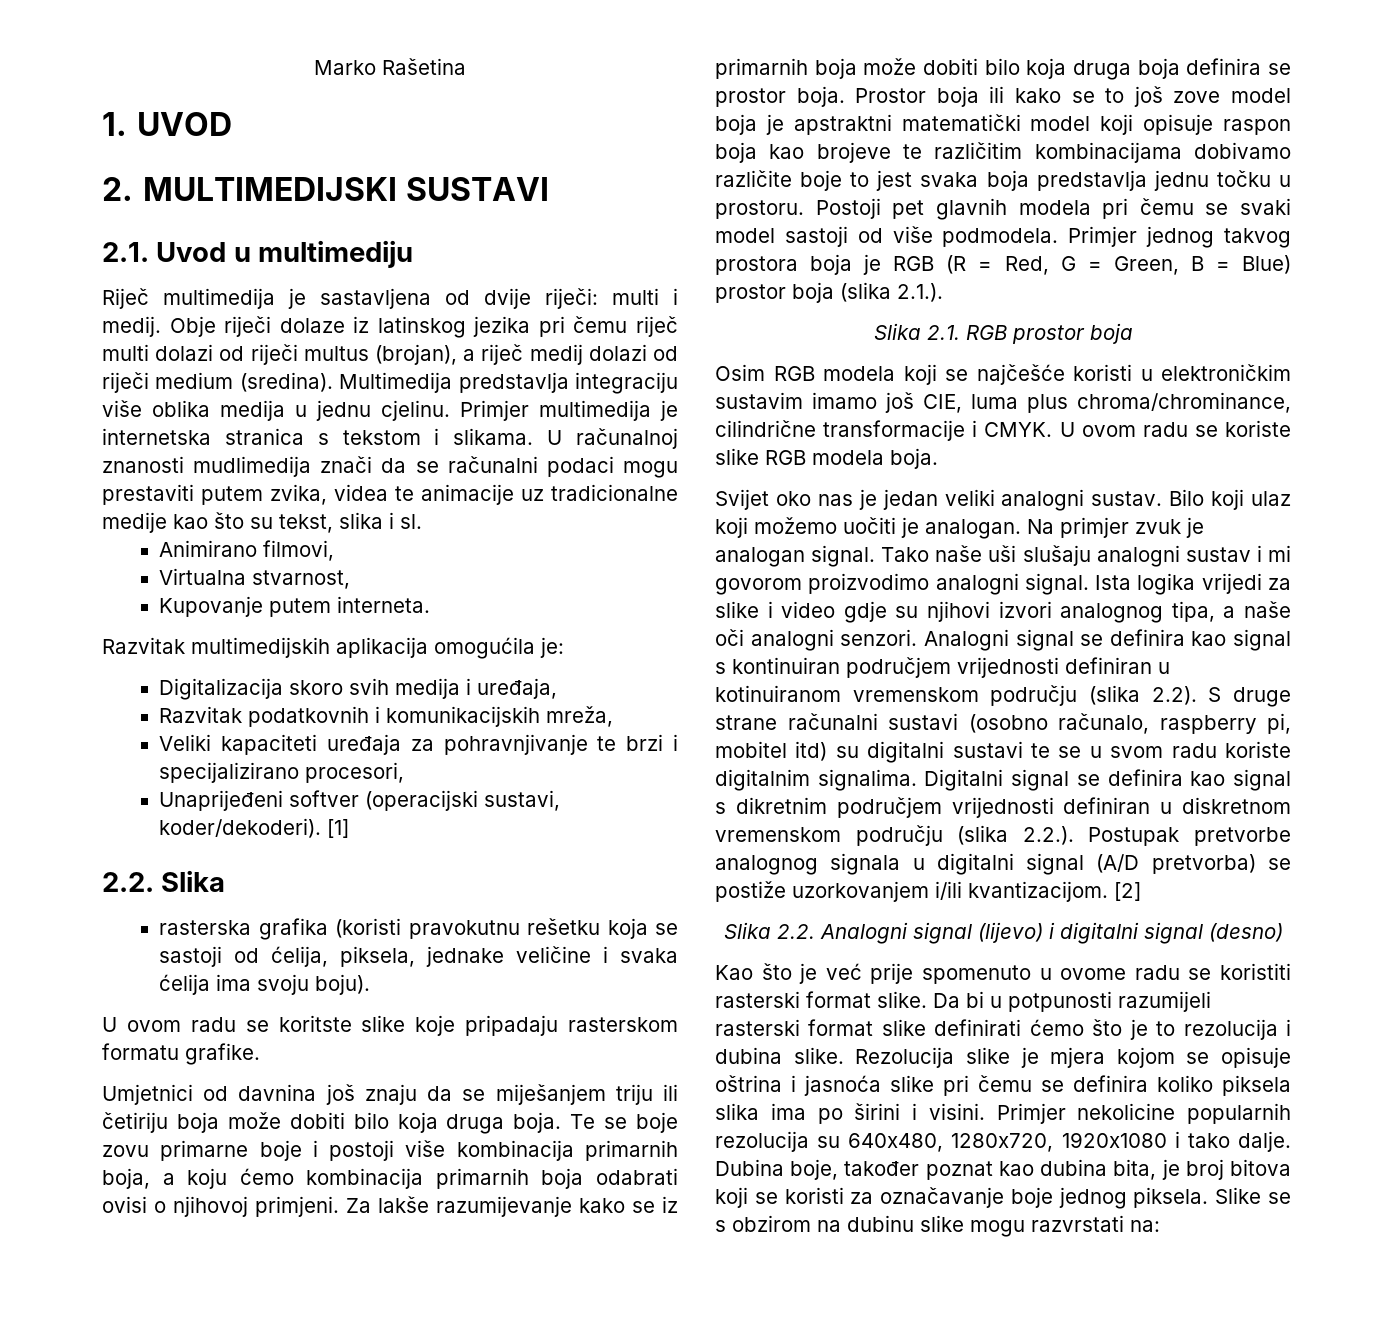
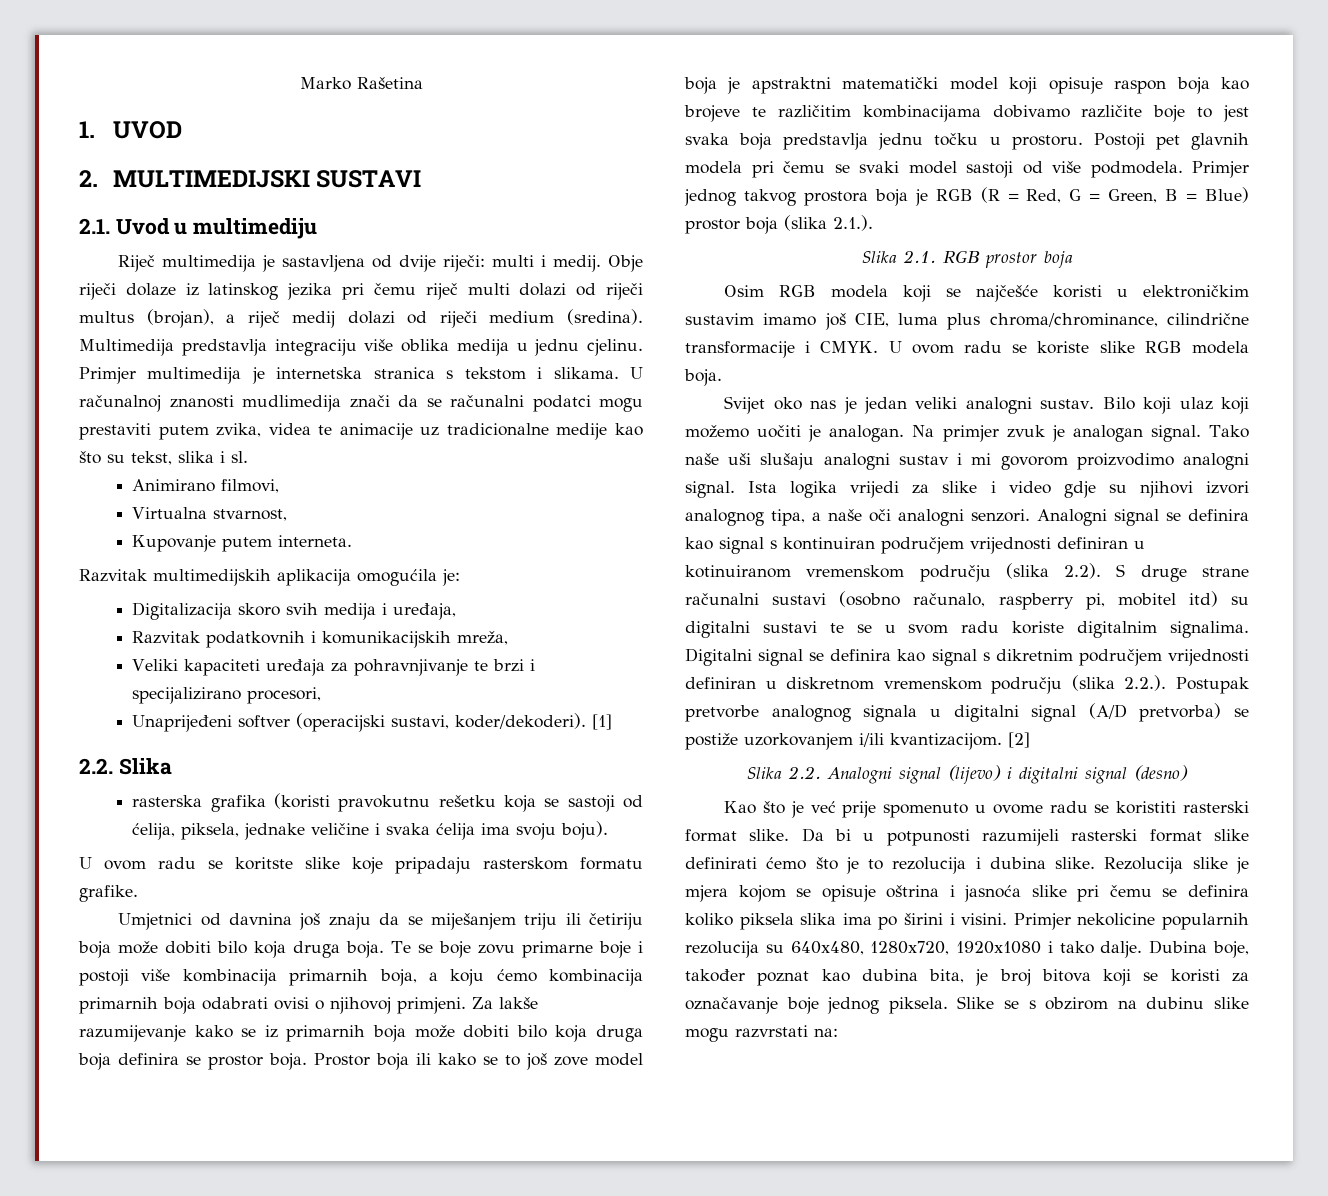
- U računalnoj znanosti mudlimedija znači da se računalni podaci mogu prestaviti putem zvika, videa te animacije uz tradicionalne medije kao što su tekst, slika i sl.
+ U računalnoj znanosti mudlimedija znači da se računalni podatci mogu prestaviti putem zvika, videa te animacije uz tradicionalne medije kao što su tekst, slika i sl.

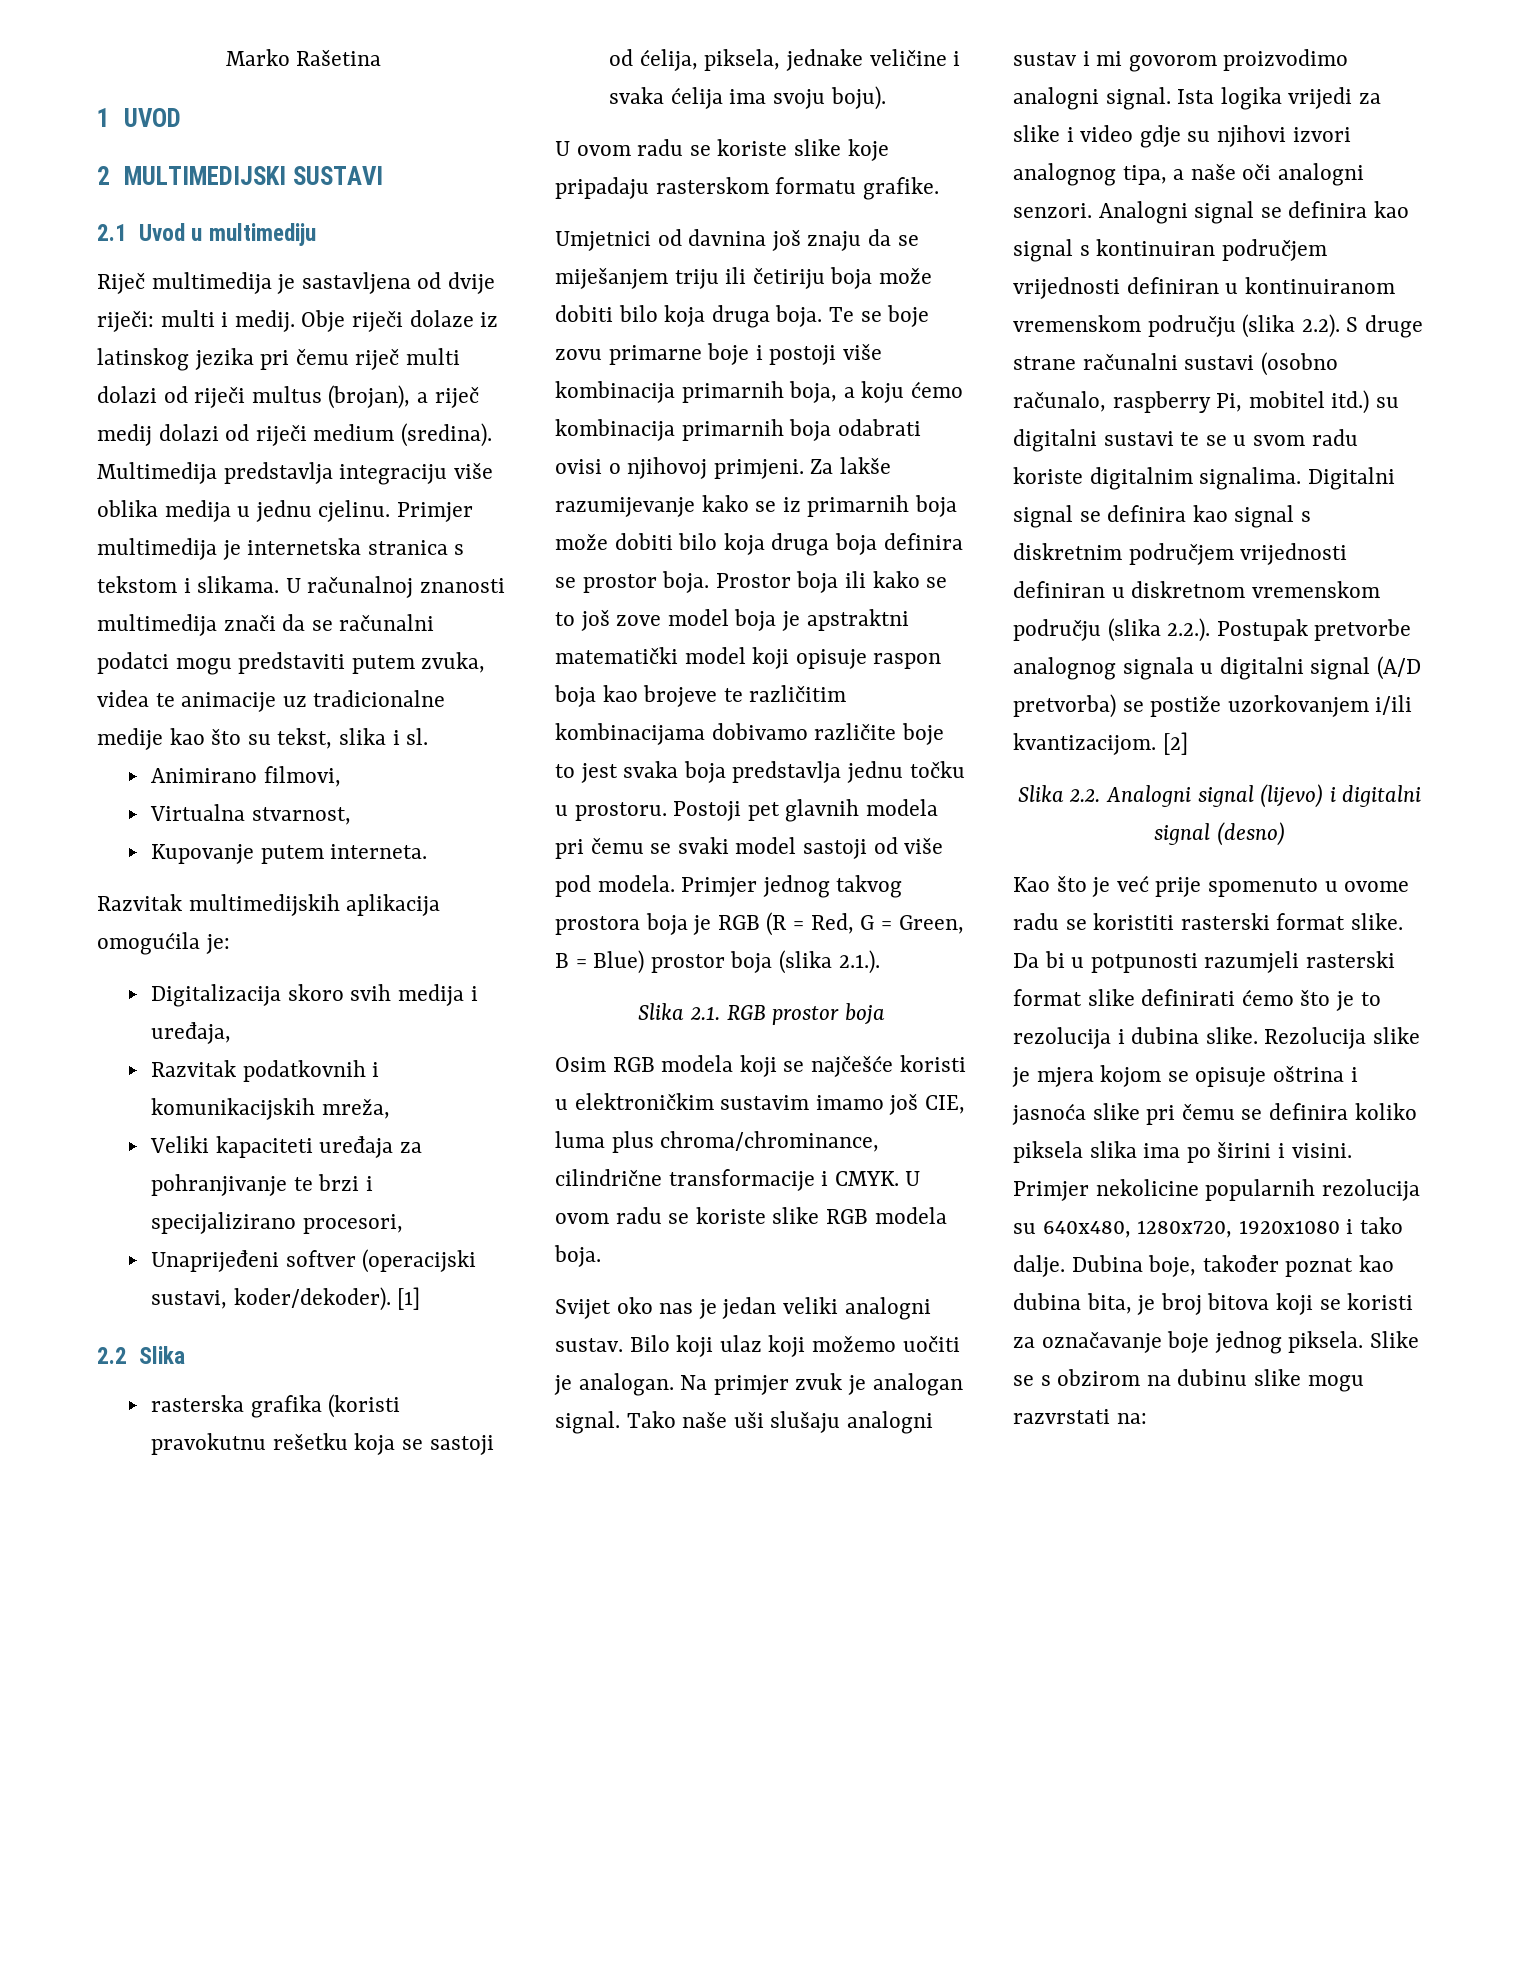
- 1. UVOD
+ 1 UVOD
- 2. MULTIMEDIJSKI SUSTAVI
+ 2 MULTIMEDIJSKI SUSTAVI
- 2.1. Uvod u multimediju
+ 2.1 Uvod u multimediju
- U računalnoj znanosti mudlimedija znači da se računalni podatci mogu prestaviti putem zvika, videa te animacije uz tradicionalne medije kao što su tekst, slika i sl.
+ U računalnoj znanosti multimedija znači da se računalni podatci mogu predstaviti putem zvuka, videa te animacije uz tradicionalne medije kao što su tekst, slika i sl.
- Veliki kapaciteti uređaja za pohravnjivanje te brzi i specijalizirano procesori,
+ Veliki kapaciteti uređaja za pohranjivanje te brzi i specijalizirano procesori,
- Unaprijeđeni softver (operacijski sustavi, koder/dekoderi).
+ Unaprijeđeni softver (operacijski sustavi, koder/dekoder).
- 2.2. Slika
+ 2.2 Slika
- U ovom radu se koritste slike koje pripadaju rasterskom formatu grafike.
+ U ovom radu se koriste slike koje pripadaju rasterskom formatu grafike.
- Postoji pet glavnih modela pri čemu se svaki model sastoji od više podmodela.
+ Postoji pet glavnih modela pri čemu se svaki model sastoji od više pod modela.
- Analogni signal se definira kao signal s kontinuiran područjem vrijednosti definiran u kotinuiranom vremenskom području (slika 2.2). S druge strane računalni sustavi (osobno računalo, raspberry pi, mobitel itd) su digitalni sustavi te se u svom radu koriste digitalnim signalima.
+ Analogni signal se definira kao signal s kontinuiran područjem vrijednosti definiran u kontinuiranom vremenskom području (slika 2.2). S druge strane računalni sustavi (osobno računalo, raspberry Pi, mobitel itd.) su digitalni sustavi te se u svom radu koriste digitalnim signalima.
- Digitalni signal se definira kao signal s dikretnim područjem vrijednosti definiran u diskretnom vremenskom području (slika 2.2.). Postupak pretvorbe analognog signala u digitalni signal (A/D pretvorba) se postiže uzorkovanjem i/ili kvantizacijom.
+ Digitalni signal se definira kao signal s diskretnim područjem vrijednosti definiran u diskretnom vremenskom području (slika 2.2.). Postupak pretvorbe analognog signala u digitalni signal (A/D pretvorba) se postiže uzorkovanjem i/ili kvantizacijom.
- Da bi u potpunosti razumijeli rasterski format slike definirati ćemo što je to rezolucija i dubina slike.
+ Da bi u potpunosti razumjeli rasterski format slike definirati ćemo što je to rezolucija i dubina slike.

